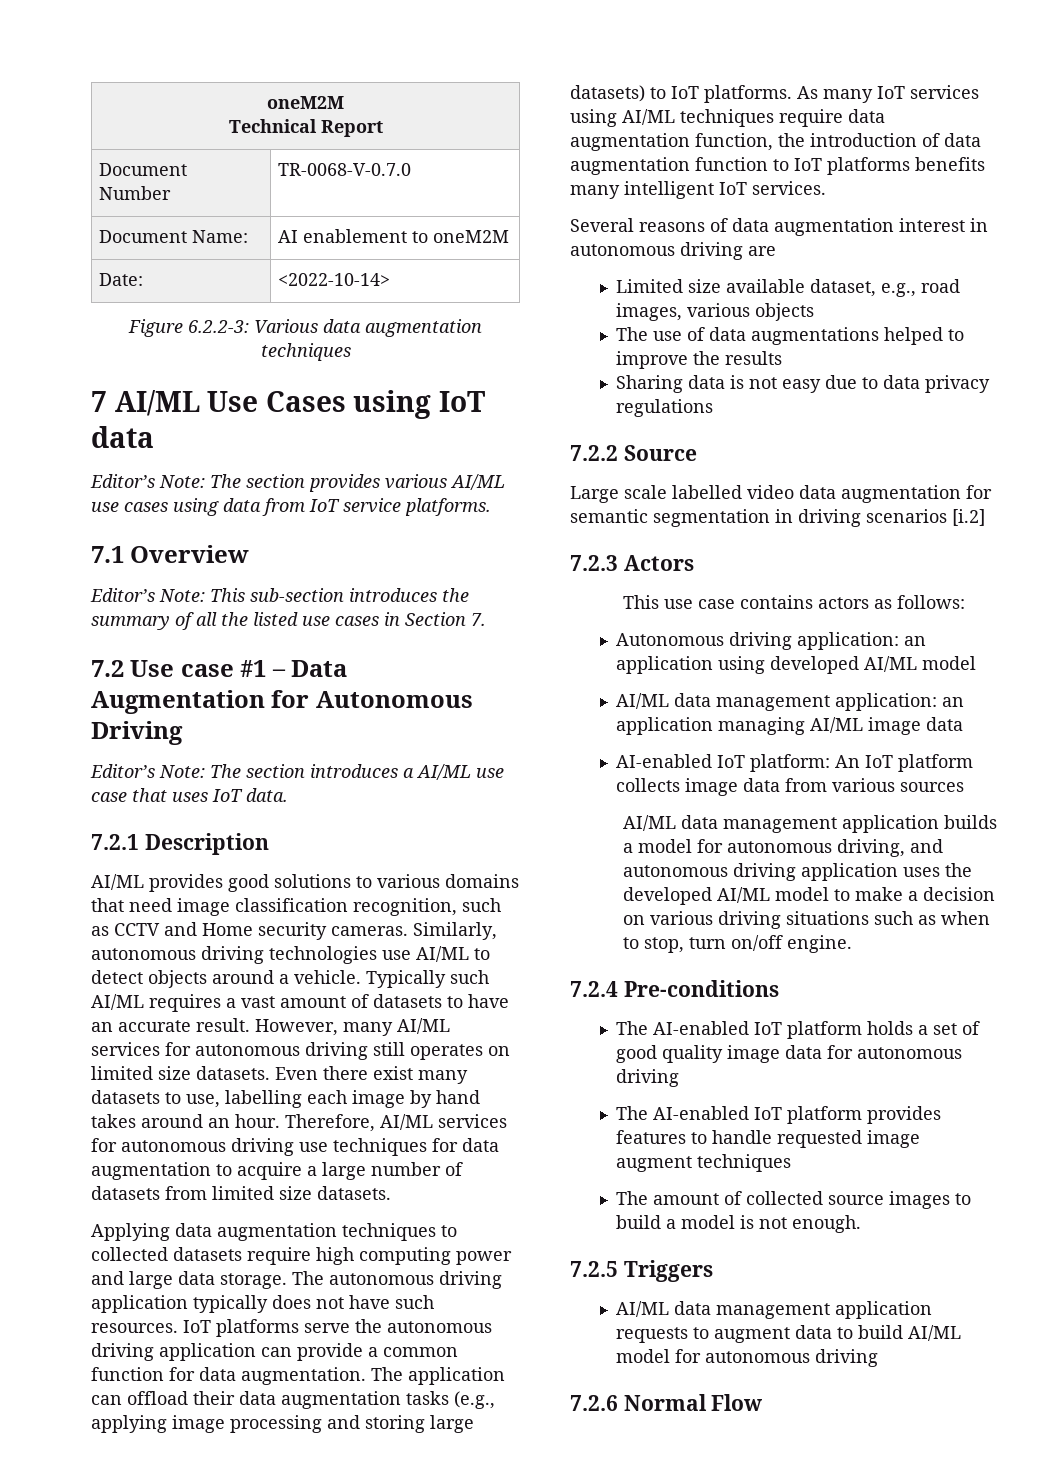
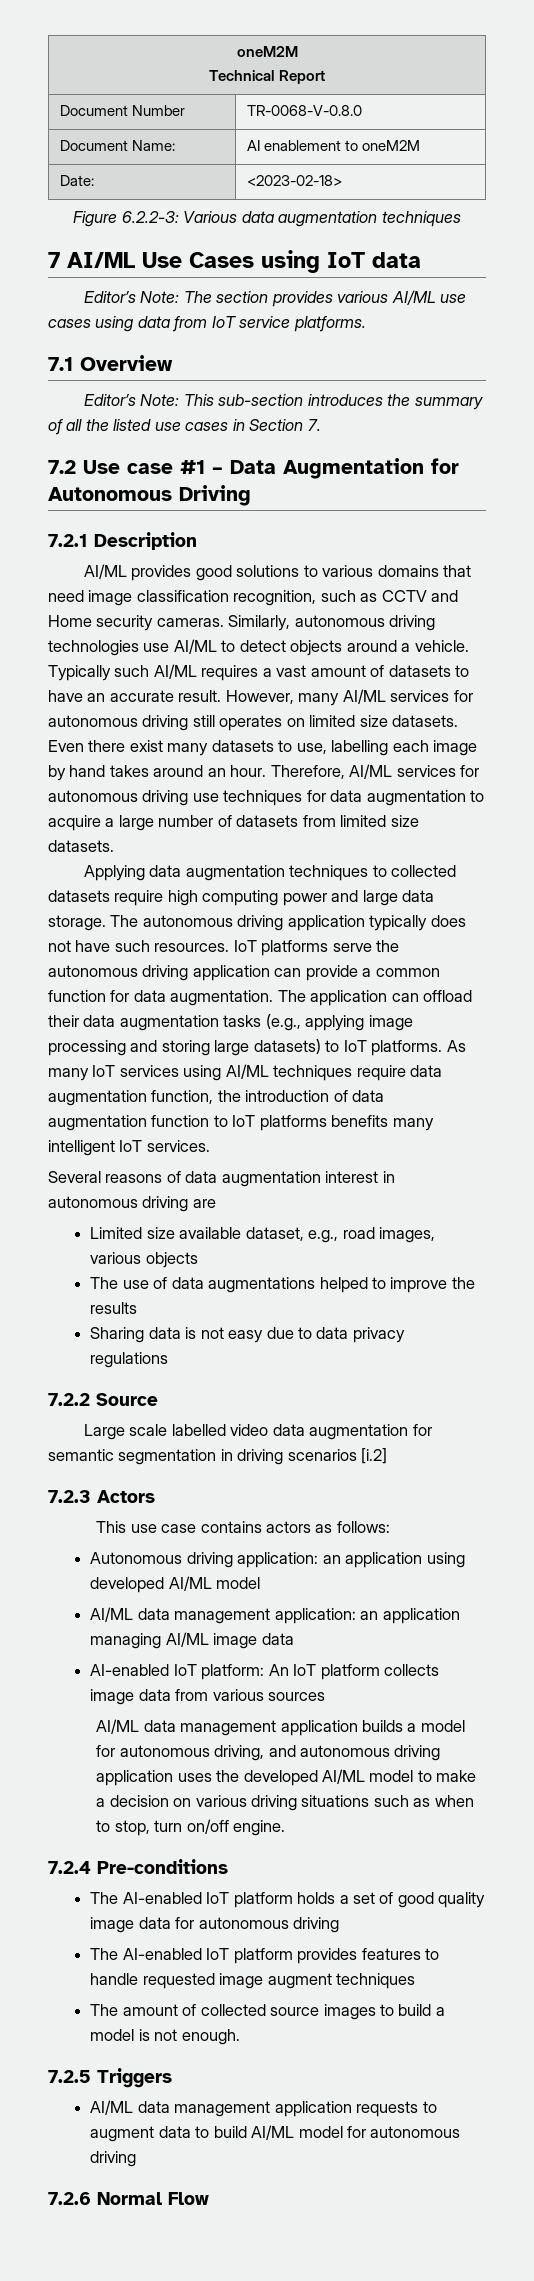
- Document Number | TR-0068-V-0.7.0
+ Document Number | TR-0068-V-0.8.0
- Date: | <2022-10-14>
+ Date: | <2023-02-18>
- Editor’s Note: The section introduces a AI/ML use case that uses IoT data.

